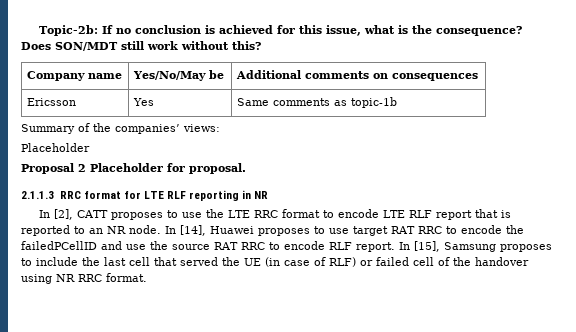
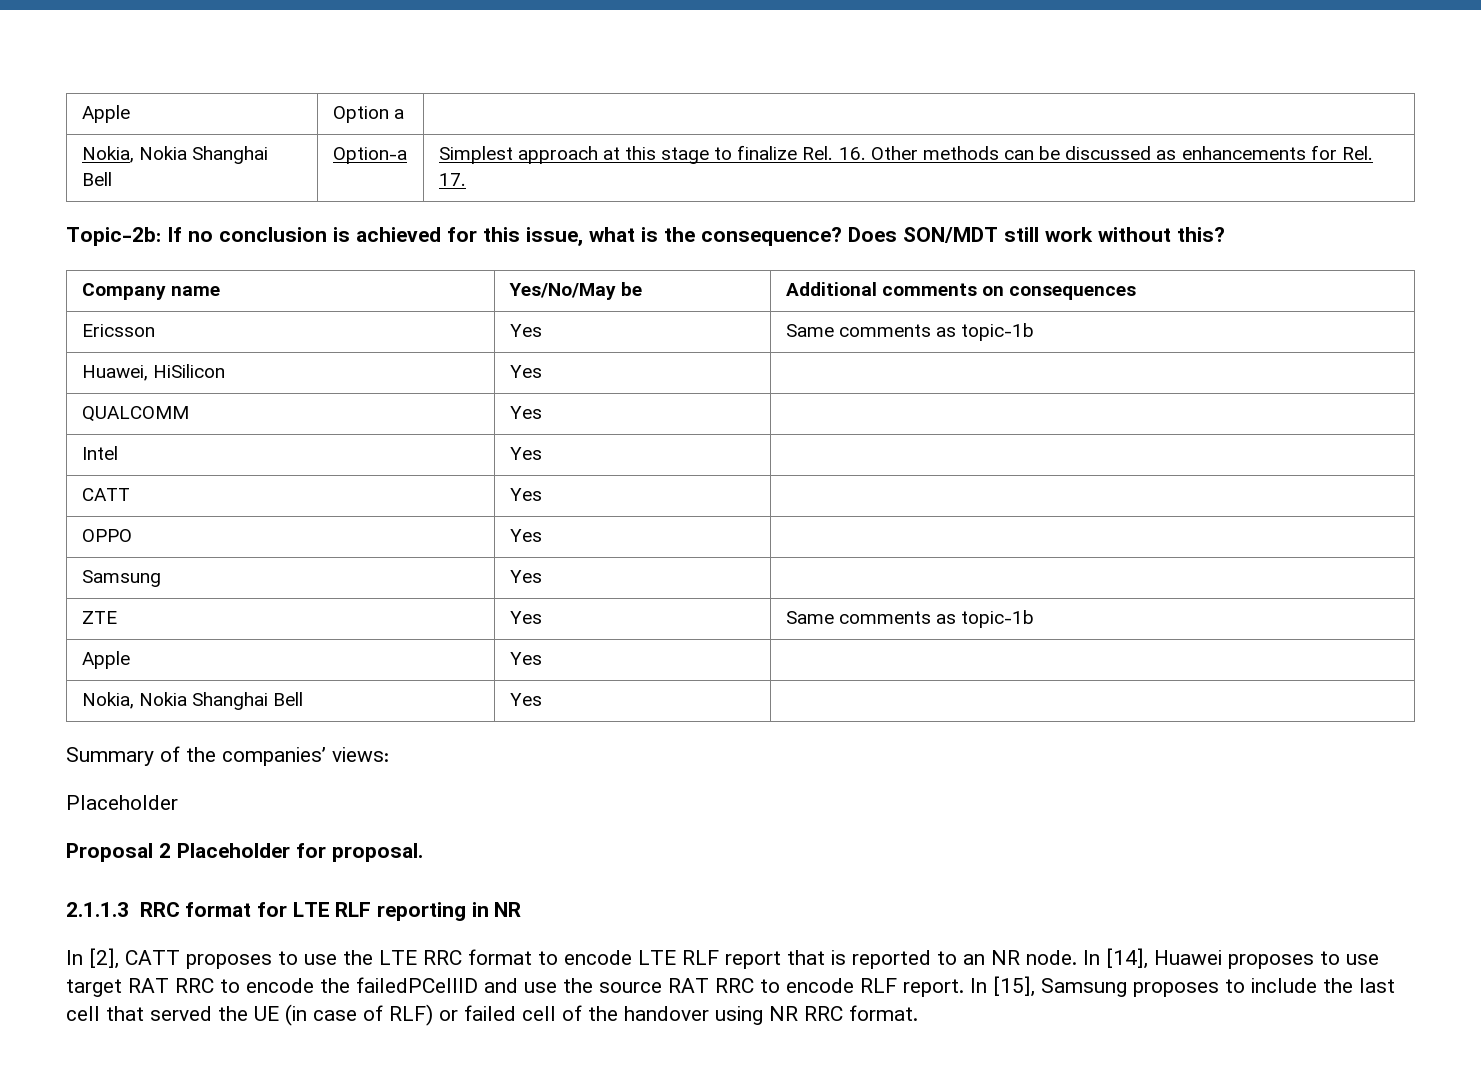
+ Apple | Option a |
+ Nokia, Nokia Shanghai Bell | Option-a | Simplest approach at this stage to finalize Rel. 16. Other methods can be discussed as enhancements for Rel. 17.
+ Huawei, HiSilicon | Yes |
+ QUALCOMM | Yes |
+ Intel | Yes |
+ CATT | Yes |
+ OPPO | Yes |
+ Samsung | Yes |
+ ZTE | Yes | Same comments as topic-1b
+ Apple | Yes |
+ Nokia, Nokia Shanghai Bell | Yes |

